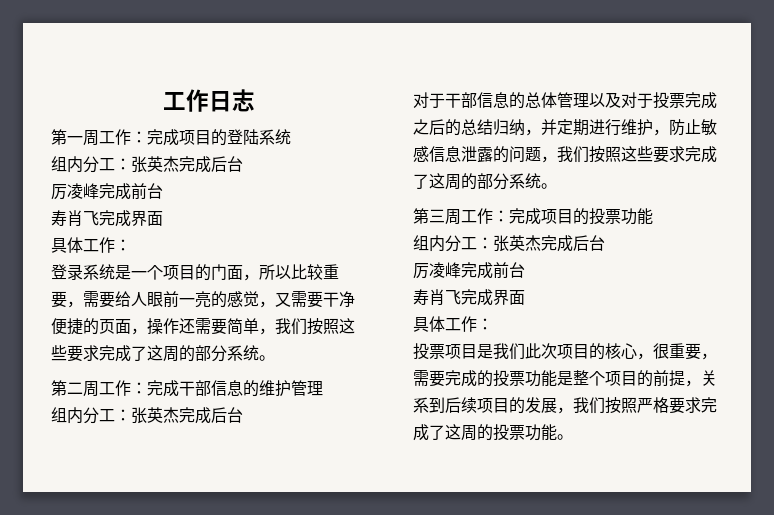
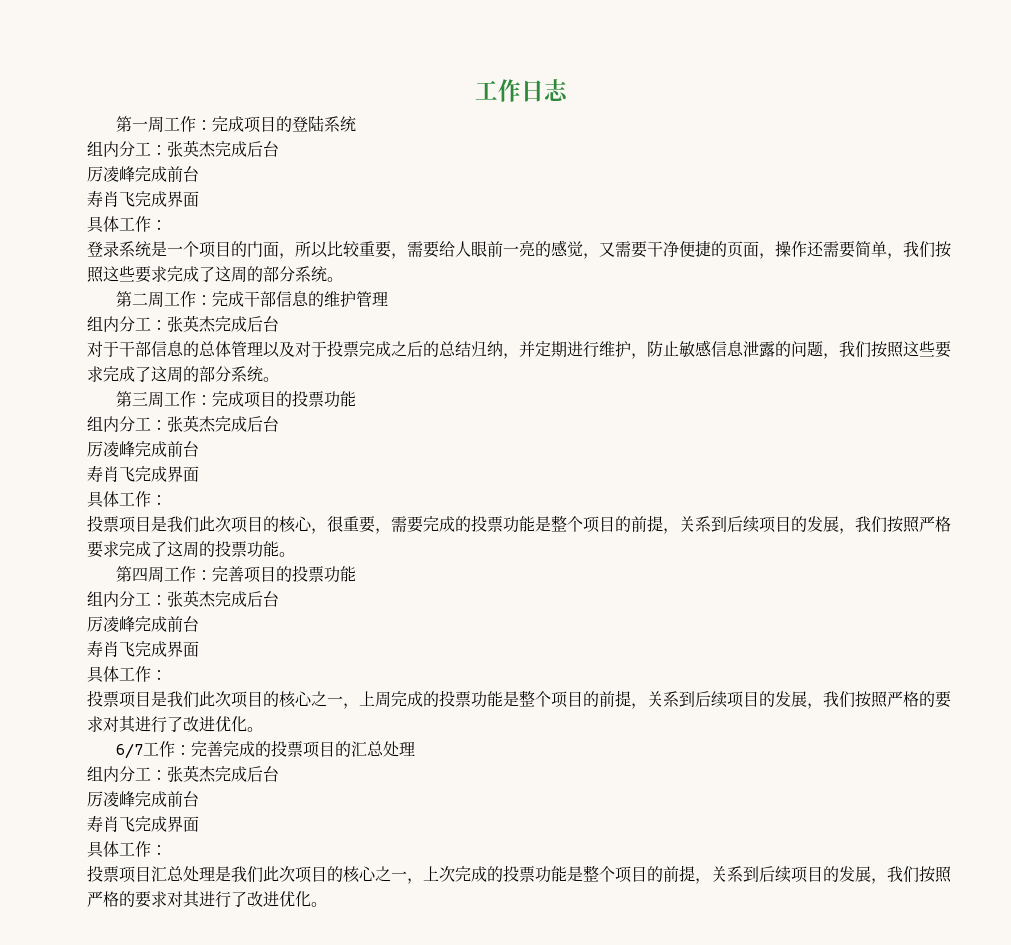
+ 第四周工作：完善项目的投票功能
+ 组内分工：张英杰完成后台
+ 厉凌峰完成前台
+ 寿肖飞完成界面
+ 具体工作：
+ 投票项目是我们此次项目的核心之一，上周完成的投票功能是整个项目的前提，关系到后续项目的发展，我们按照严格的要求对其进行了改进优化。
+ 6/7工作：完善完成的投票项目的汇总处理
+ 组内分工：张英杰完成后台
+ 厉凌峰完成前台
+ 寿肖飞完成界面
+ 具体工作：
+ 投票项目汇总处理是我们此次项目的核心之一，上次完成的投票功能是整个项目的前提，关系到后续项目的发展，我们按照严格的要求对其进行了改进优化。

